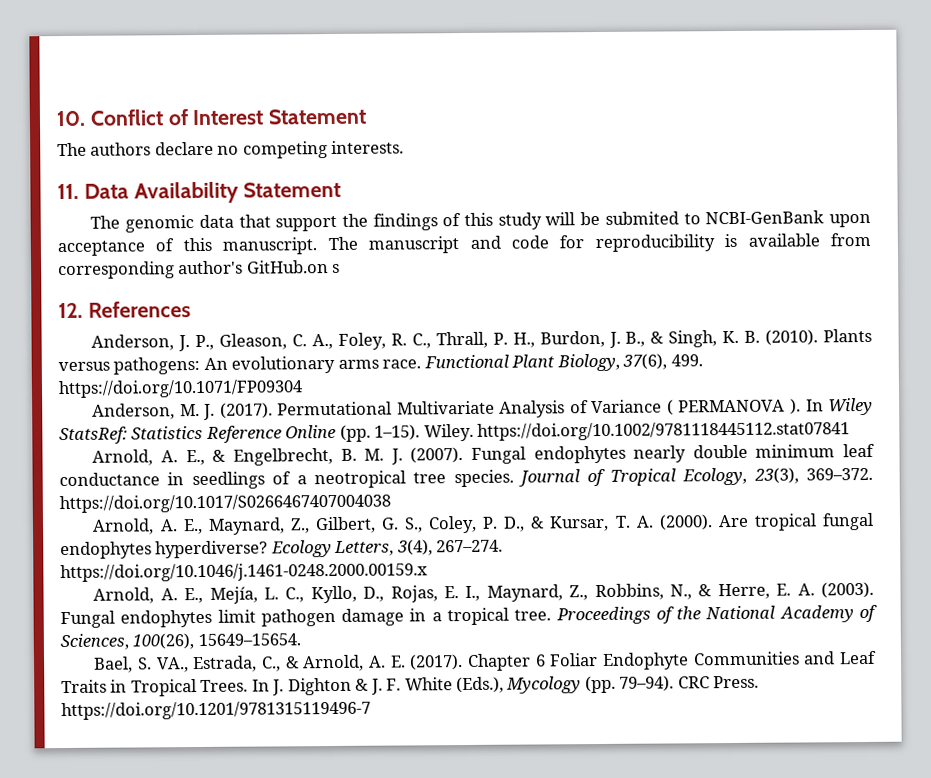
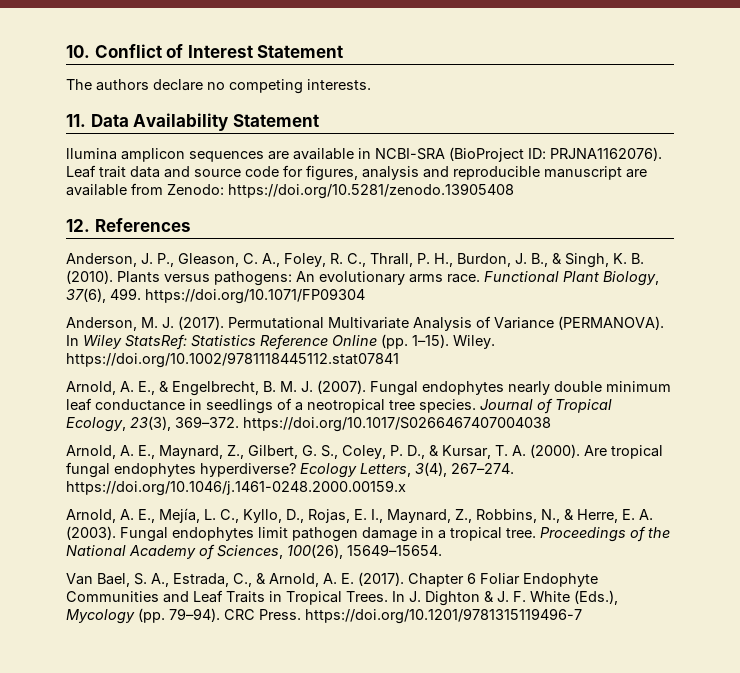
- The genomic data that support the findings of this study will be submited to NCBI-GenBank upon acceptance of this manuscript. The manuscript and code for reproducibility is available from corresponding author's GitHub.on s
+ llumina amplicon sequences are available in NCBI-SRA (BioProject ID: PRJNA1162076). Leaf trait data and source code for figures, analysis and reproducible manuscript are available from Zenodo: https://doi.org/10.5281/zenodo.13905408
- Permutational Multivariate Analysis of Variance ( PERMANOVA ).
+ Permutational Multivariate Analysis of Variance (PERMANOVA).
- Bael, S. VA., Estrada, C., & Arnold, A. E. (2017).
+ Van Bael, S. A., Estrada, C., & Arnold, A. E. (2017).

